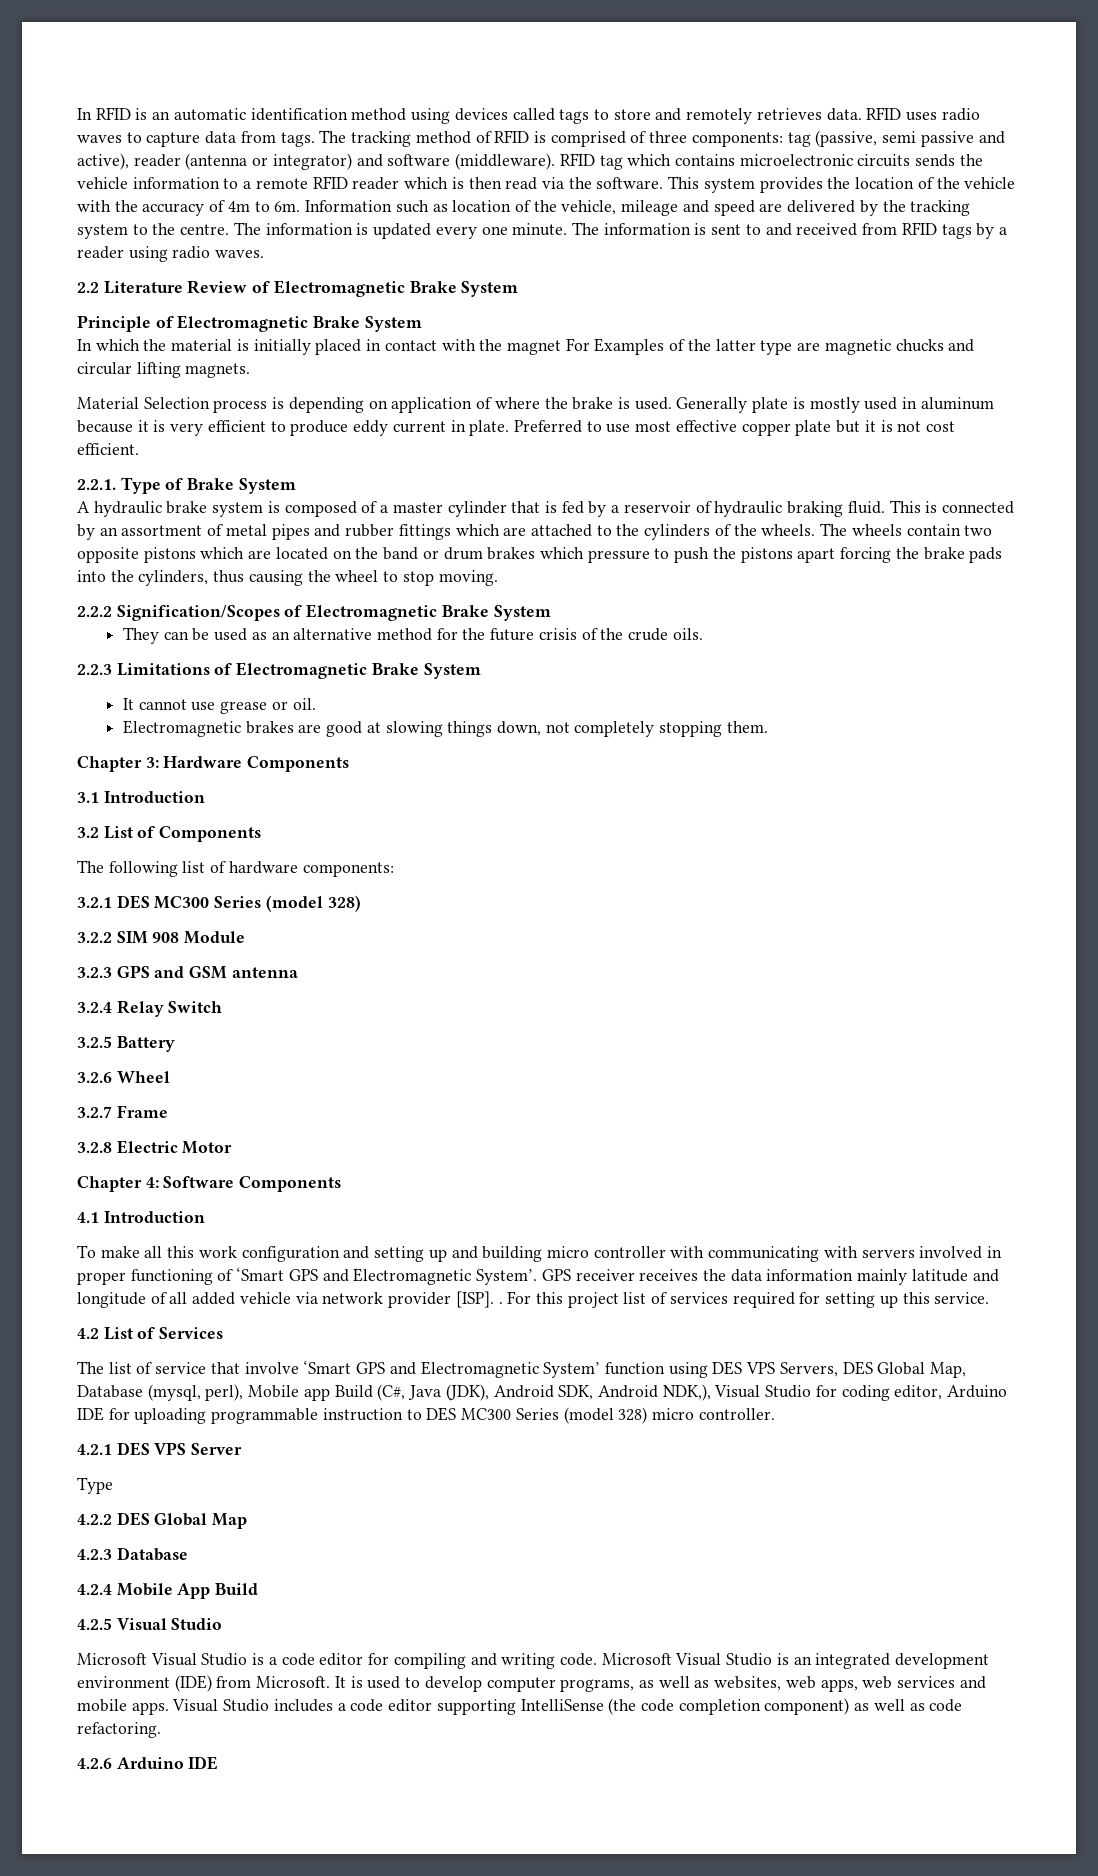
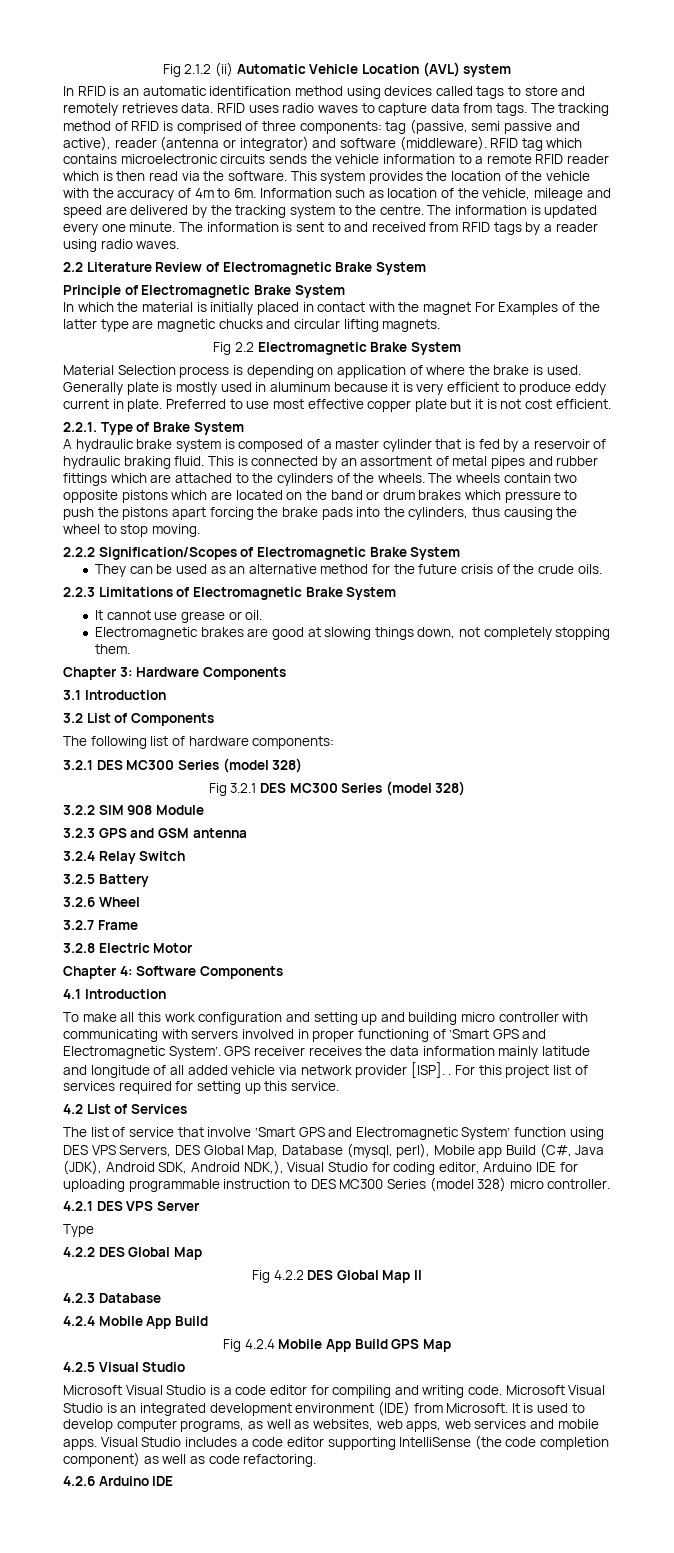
+ Fig 2.1.2 (ii) Automatic Vehicle Location (AVL) system
+ Fig 2.2 Electromagnetic Brake System
+ Fig 3.2.1 DES MC300 Series (model 328)
+ Fig 4.2.2 DES Global Map II
+ Fig 4.2.4 Mobile App Build GPS Map

